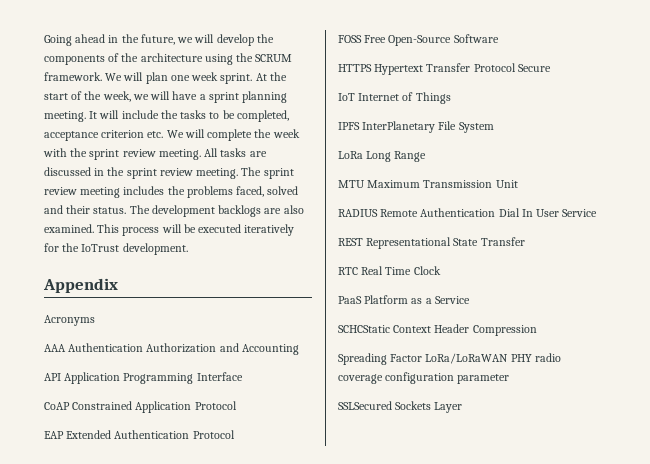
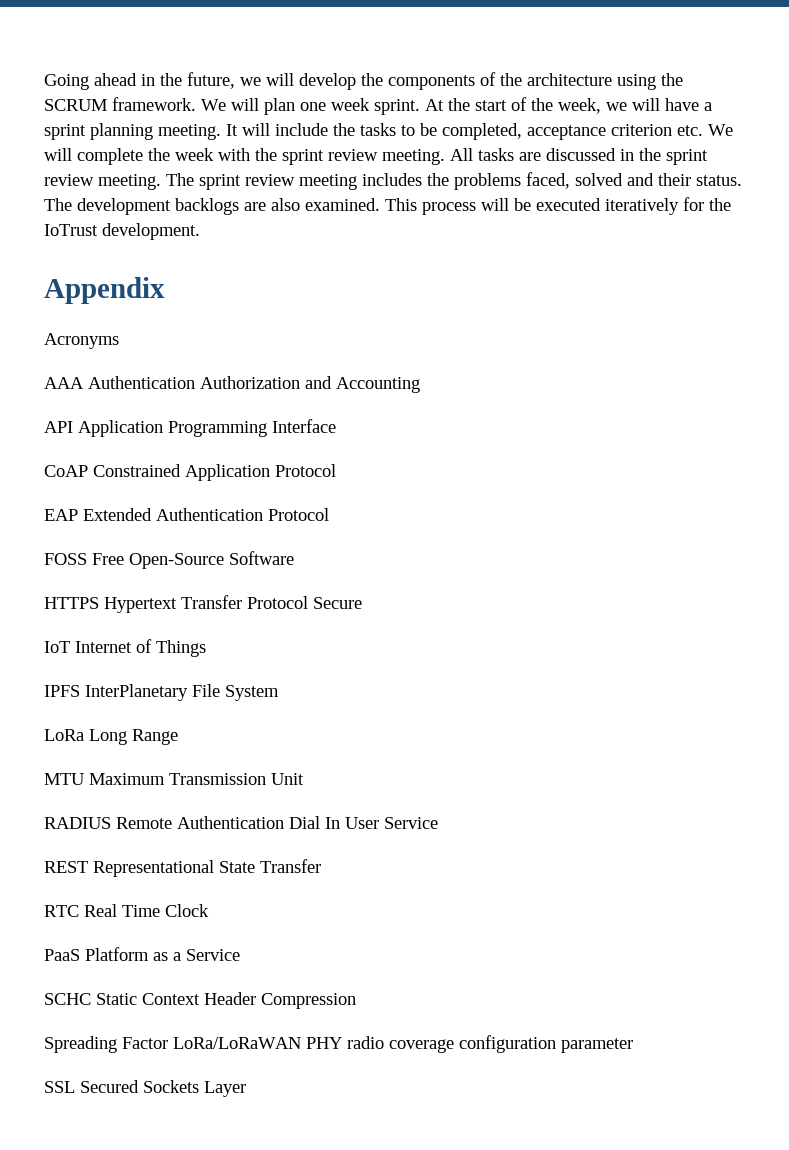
- SCHCStatic Context Header Compression
+ SCHC Static Context Header Compression
- SSLSecured Sockets Layer
+ SSL Secured Sockets Layer

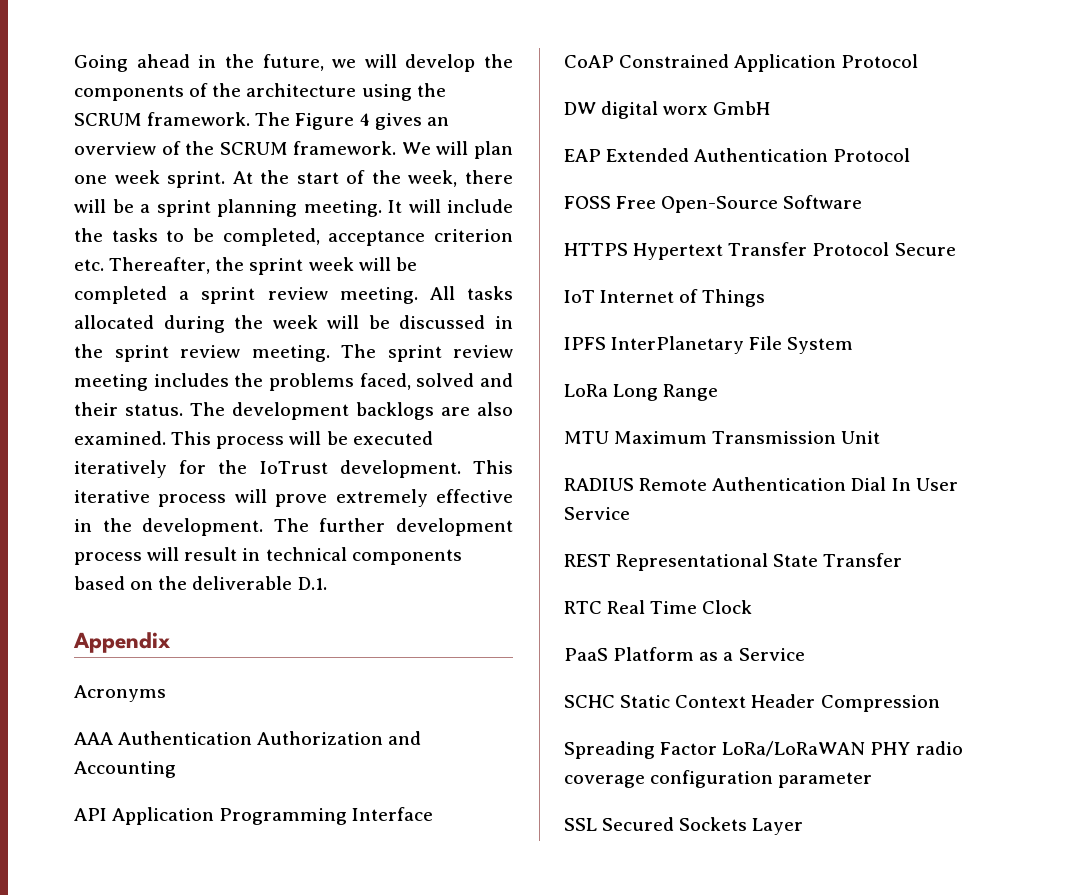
+ The Figure 4 gives an overview of the SCRUM framework.
- At the start of the week, we will have a sprint planning meeting.
+ At the start of the week, there will be a sprint planning meeting.
- It will include the tasks to be completed, acceptance criterion etc. We will complete the week with the sprint review meeting.
+ It will include the tasks to be completed, acceptance criterion etc. Thereafter, the sprint week will be completed a sprint review meeting.
- All tasks are discussed in the sprint review meeting.
+ All tasks allocated during the week will be discussed in the sprint review meeting.
+ This iterative process will prove extremely effective in the development. The further development process will result in technical components based on the deliverable D.1.
+ DW digital worx GmbH

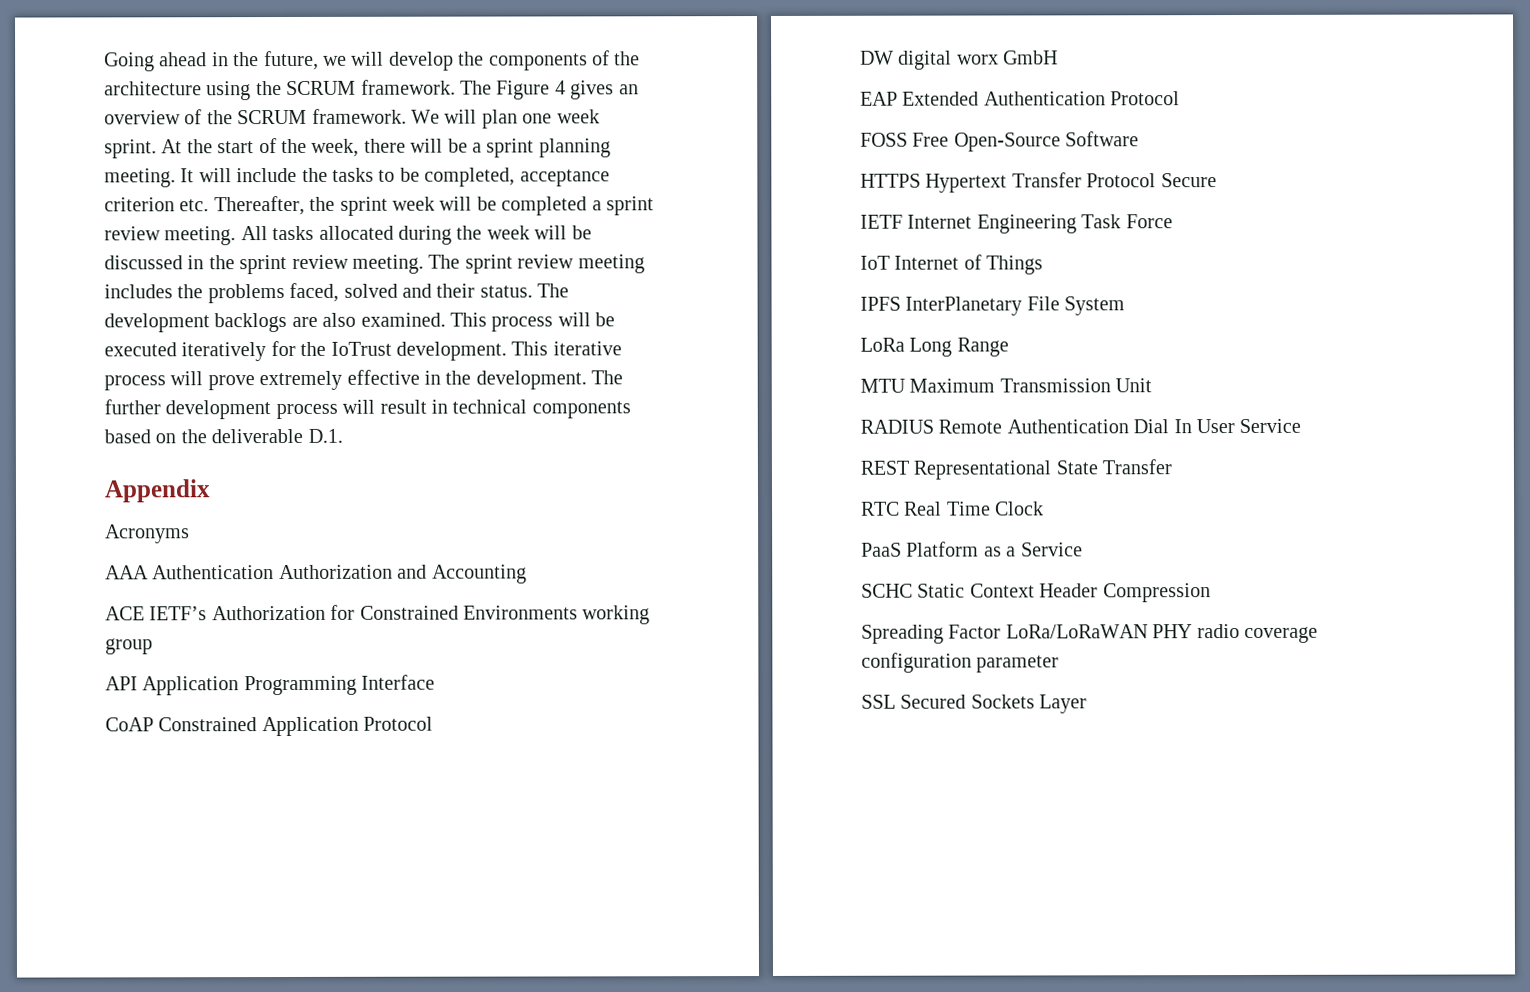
+ ACE IETF’s Authorization for Constrained Environments working group
+ IETF Internet Engineering Task Force

